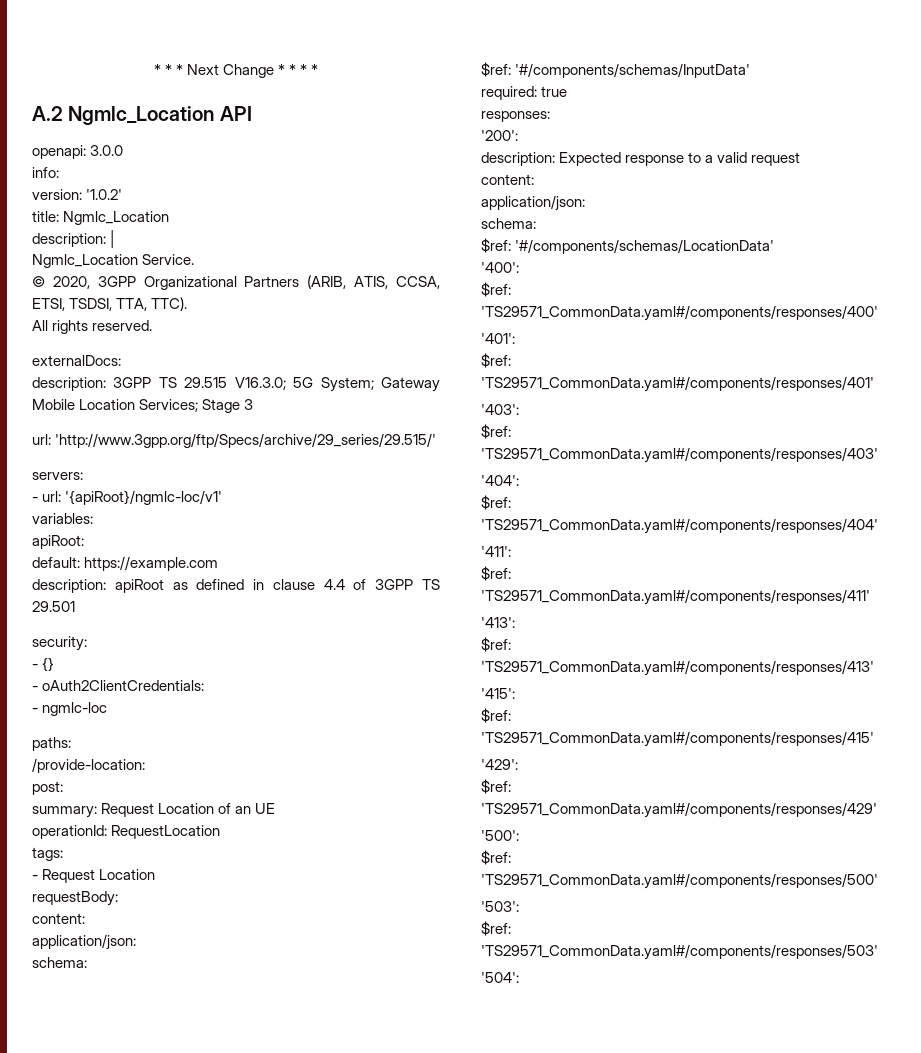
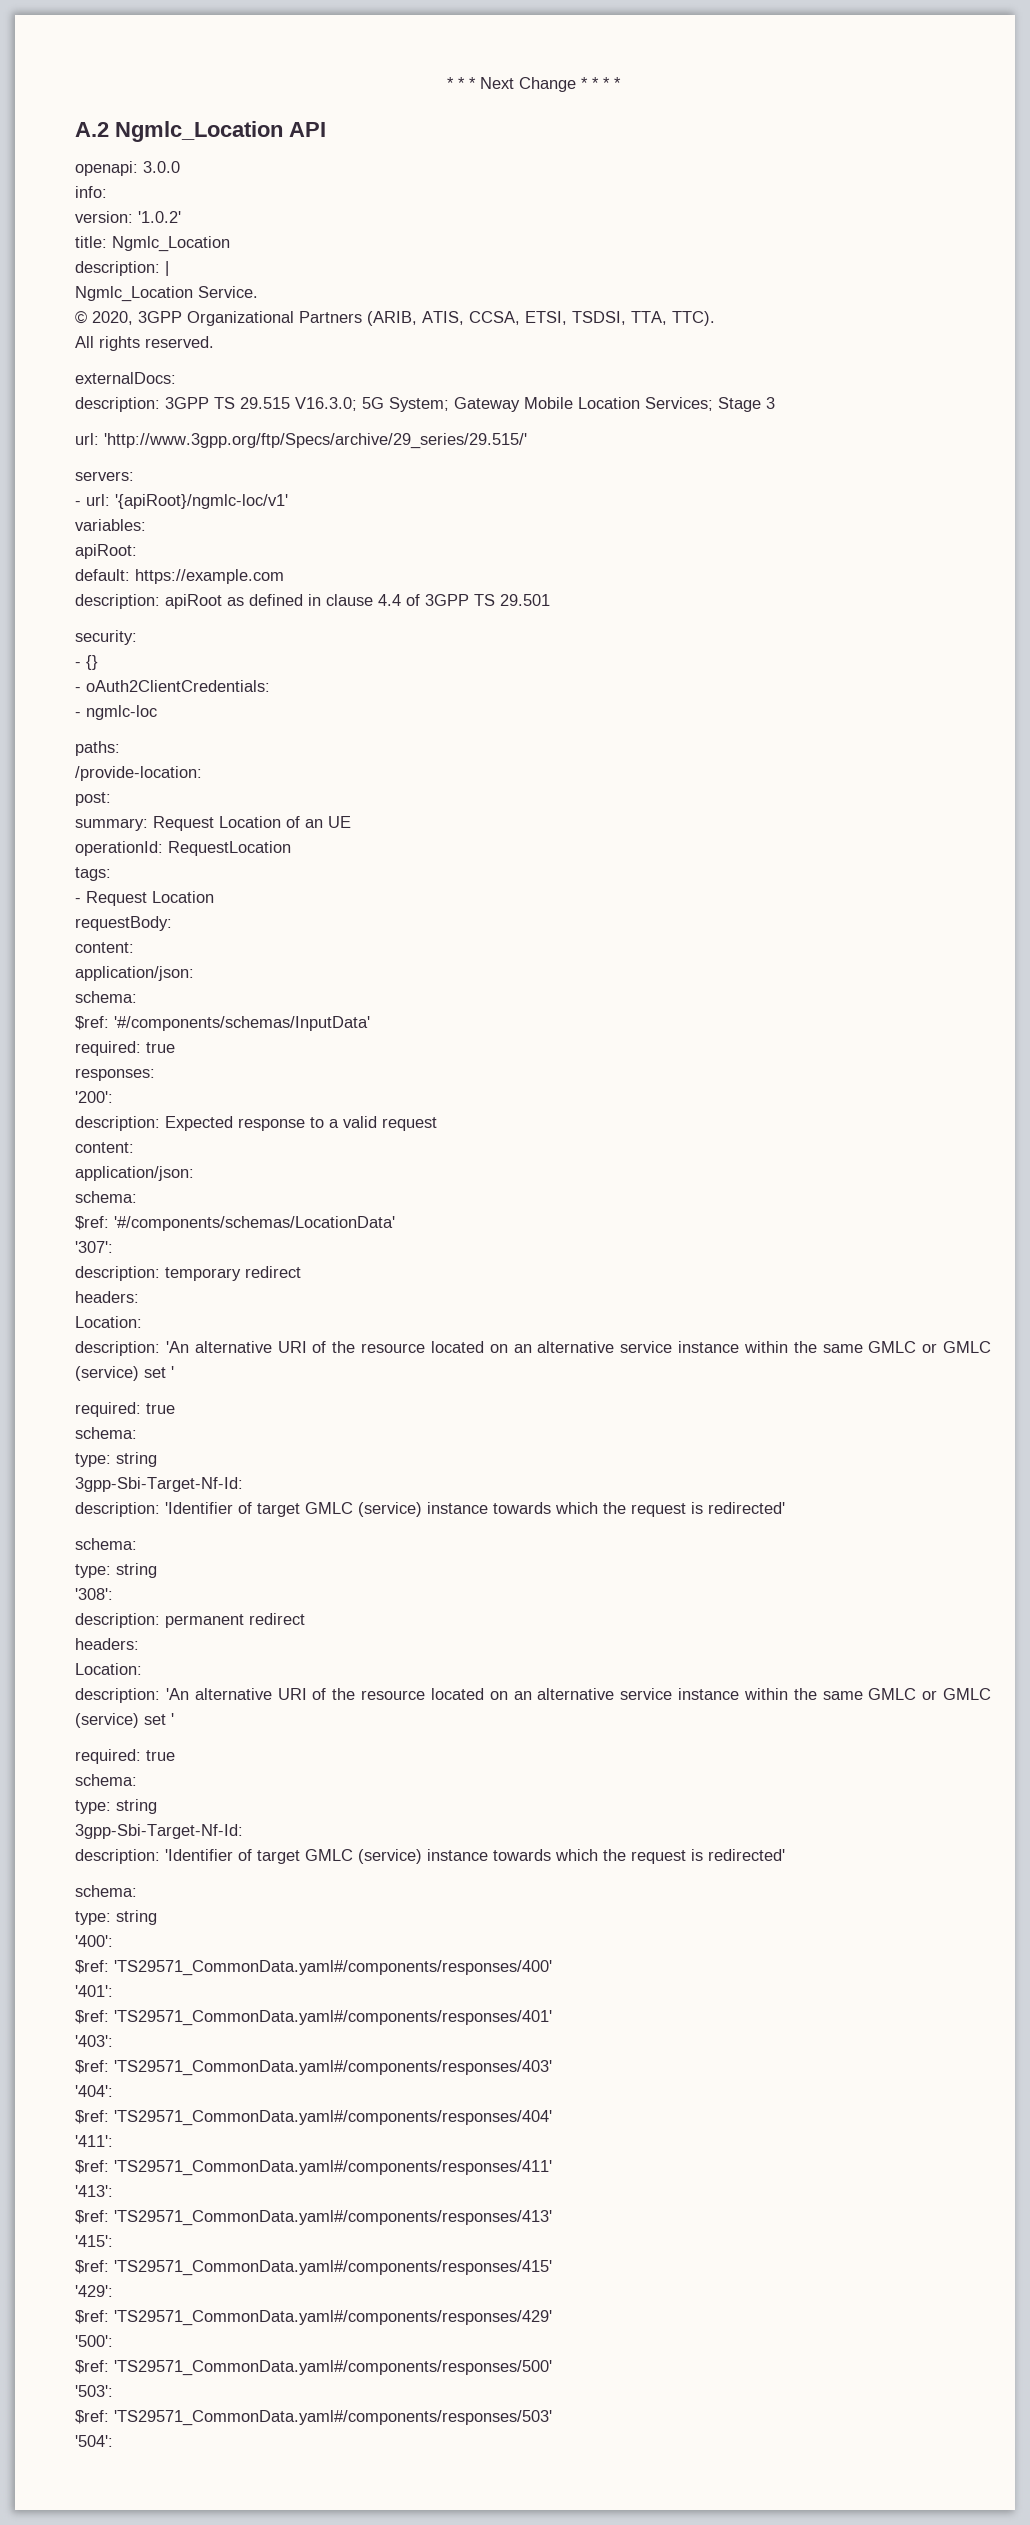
+ '307':
+ description: temporary redirect
+ headers:
+ Location:
+ description: 'An alternative URI of the resource located on an alternative service instance within the same GMLC or GMLC (service) set '
+ required: true
+ schema:
+ type: string
+ 3gpp-Sbi-Target-Nf-Id:
+ description: 'Identifier of target GMLC (service) instance towards which the request is redirected'
+ schema:
+ type: string
+ '308':
+ description: permanent redirect
+ headers:
+ Location:
+ description: 'An alternative URI of the resource located on an alternative service instance within the same GMLC or GMLC (service) set '
+ required: true
+ schema:
+ type: string
+ 3gpp-Sbi-Target-Nf-Id:
+ description: 'Identifier of target GMLC (service) instance towards which the request is redirected'
+ schema:
+ type: string

